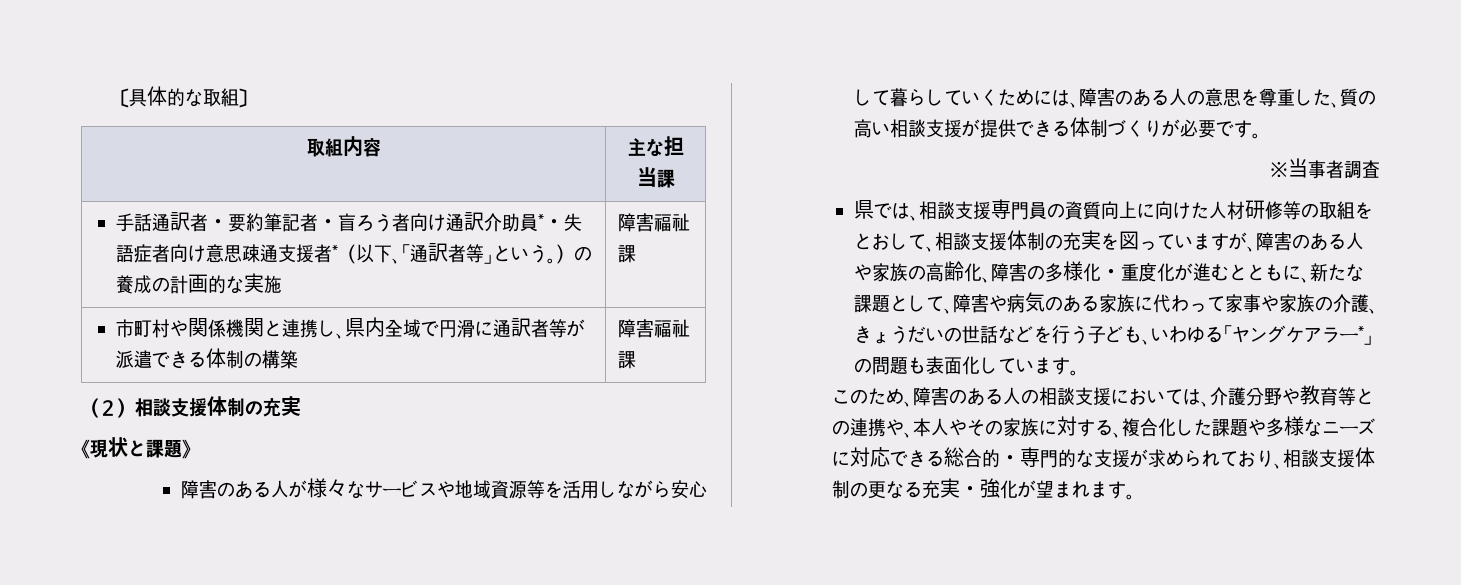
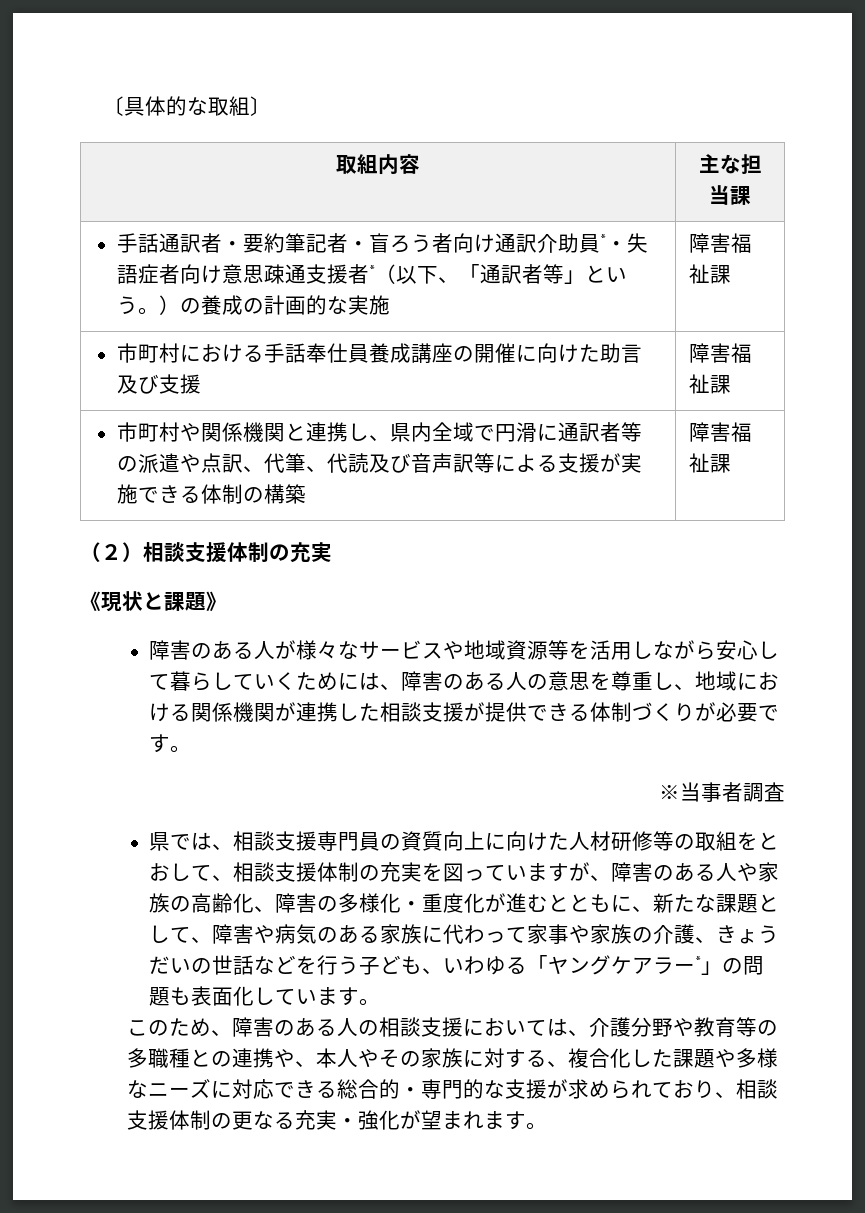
+ 市町村における手話奉仕員養成講座の開催に向けた助言及び支援 | 障害福祉課
- 市町村や関係機関と連携し、県内全域で円滑に通訳者等が派遣できる体制の構築 | 障害福祉課
+ 市町村や関係機関と連携し、県内全域で円滑に通訳者等の派遣や点訳、代筆、代読及び音声訳等による支援が実施できる体制の構築 | 障害福祉課
- 障害のある人が様々なサービスや地域資源等を活用しながら安心して暮らしていくためには、障害のある人の意思を尊重した、質の高い相談支援が提供できる体制づくりが必要です。
+ 障害のある人が様々なサービスや地域資源等を活用しながら安心して暮らしていくためには、障害のある人の意思を尊重し、地域における関係機関が連携した相談支援が提供できる体制づくりが必要です。
- このため、障害のある人の相談支援においては、介護分野や教育等との連携や、本人やその家族に対する、複合化した課題や多様なニーズに対応できる総合的・専門的な支援が求められており、相談支援体制の更なる充実・強化が望まれます。
+ このため、障害のある人の相談支援においては、介護分野や教育等の多職種との連携や、本人やその家族に対する、複合化した課題や多様なニーズに対応できる総合的・専門的な支援が求められており、相談支援体制の更なる充実・強化が望まれます。

